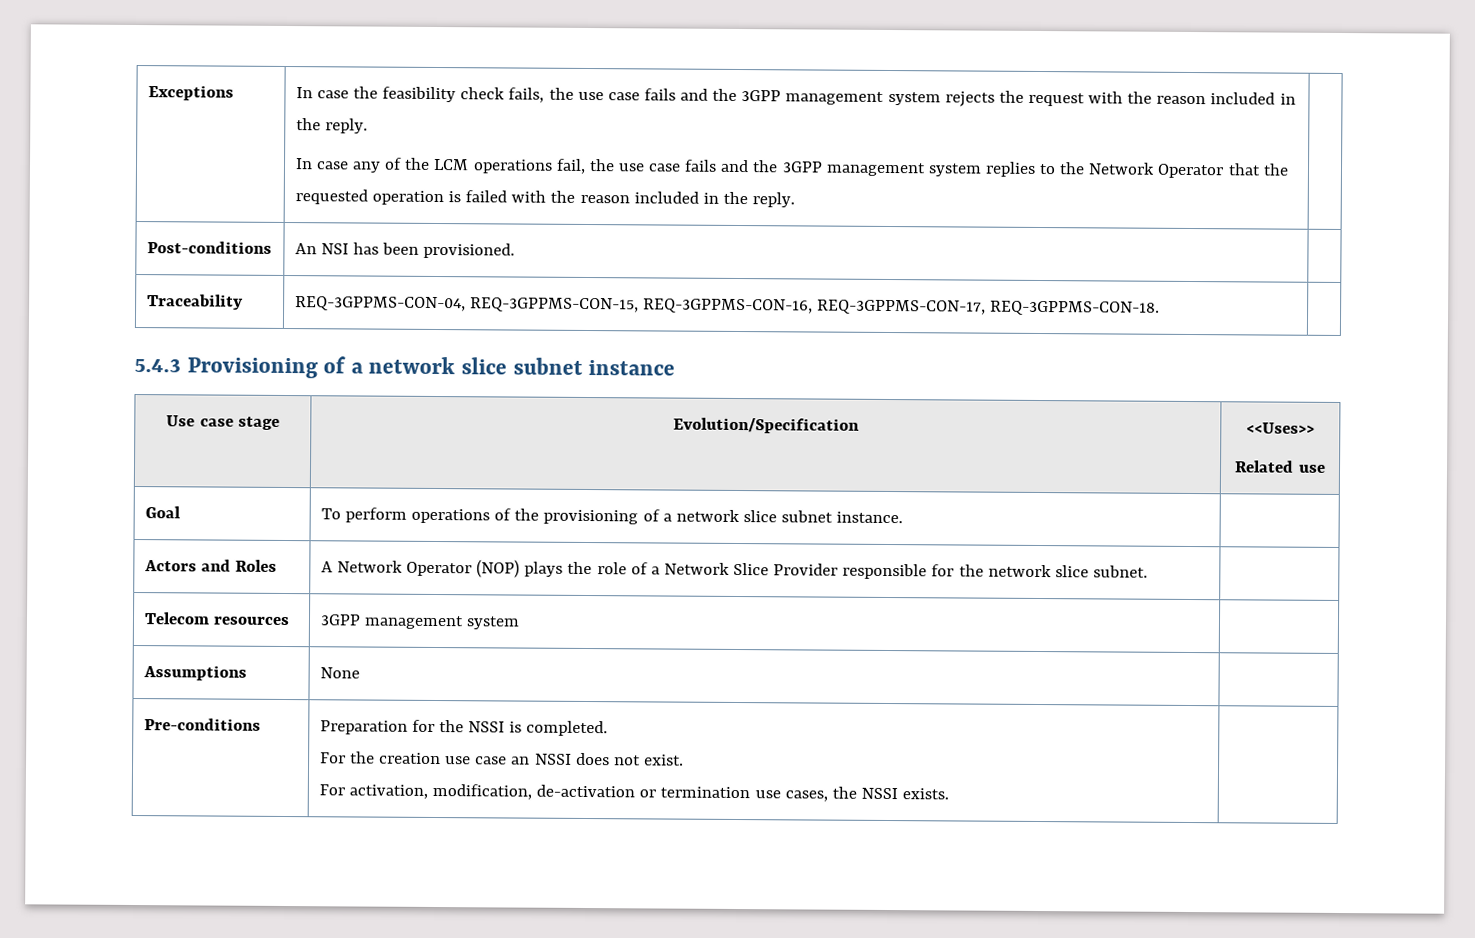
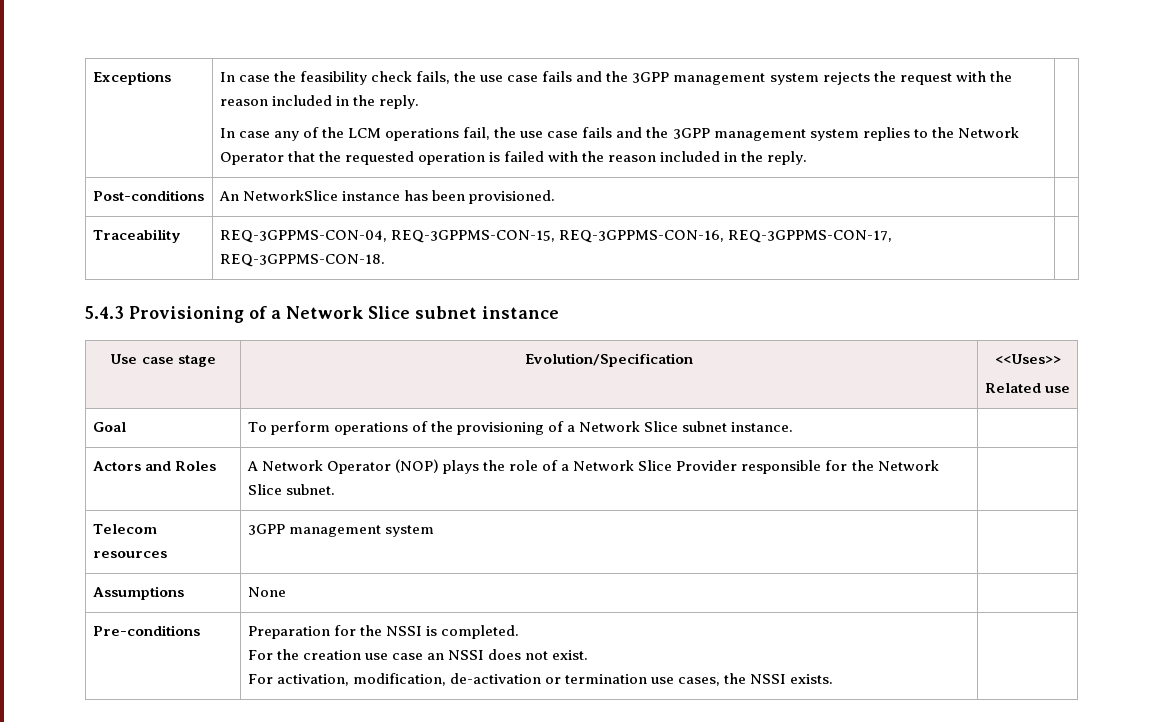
- Post-conditions | An NSI has been provisioned. |
+ Post-conditions | An NetworkSlice instance has been provisioned. |
- 5.4.3 Provisioning of a network slice subnet instance
+ 5.4.3 Provisioning of a Network Slice subnet instance
- Goal | To perform operations of the provisioning of a network slice subnet instance. |
+ Goal | To perform operations of the provisioning of a Network Slice subnet instance. |
- Actors and Roles | A Network Operator (NOP) plays the role of a Network Slice Provider responsible for the network slice subnet. |
+ Actors and Roles | A Network Operator (NOP) plays the role of a Network Slice Provider responsible for the Network Slice subnet. |

